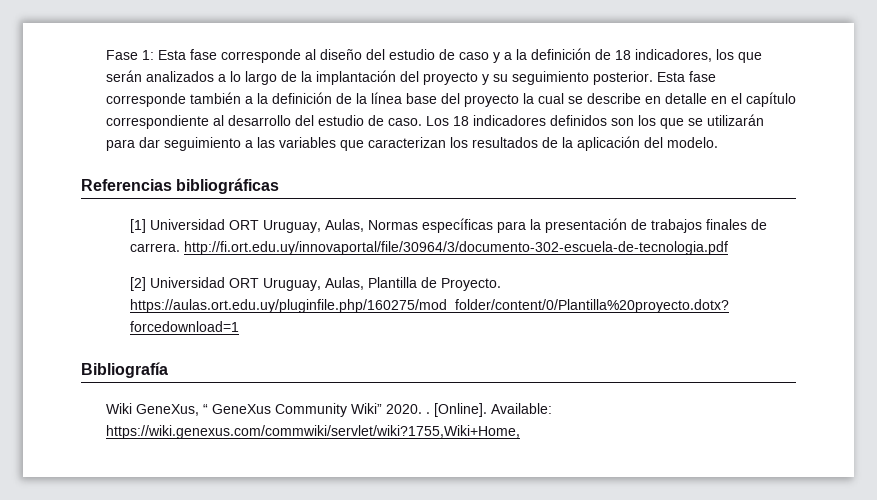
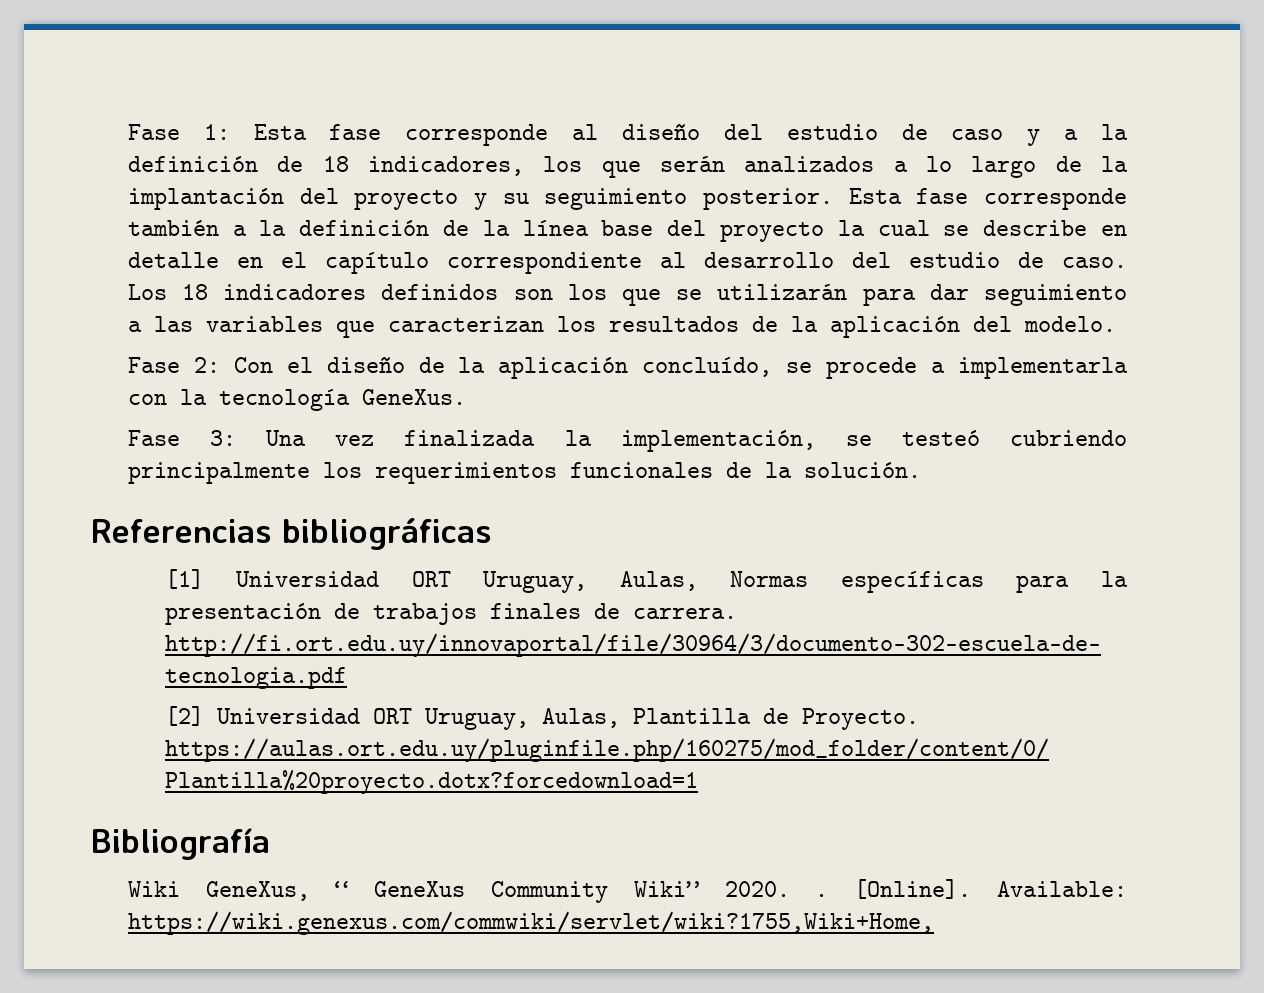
+ Fase 2: Con el diseño de la aplicación concluído, se procede a implementarla con la tecnología GeneXus.
+ Fase 3: Una vez finalizada la implementación, se testeó cubriendo principalmente los requerimientos funcionales de la solución.

